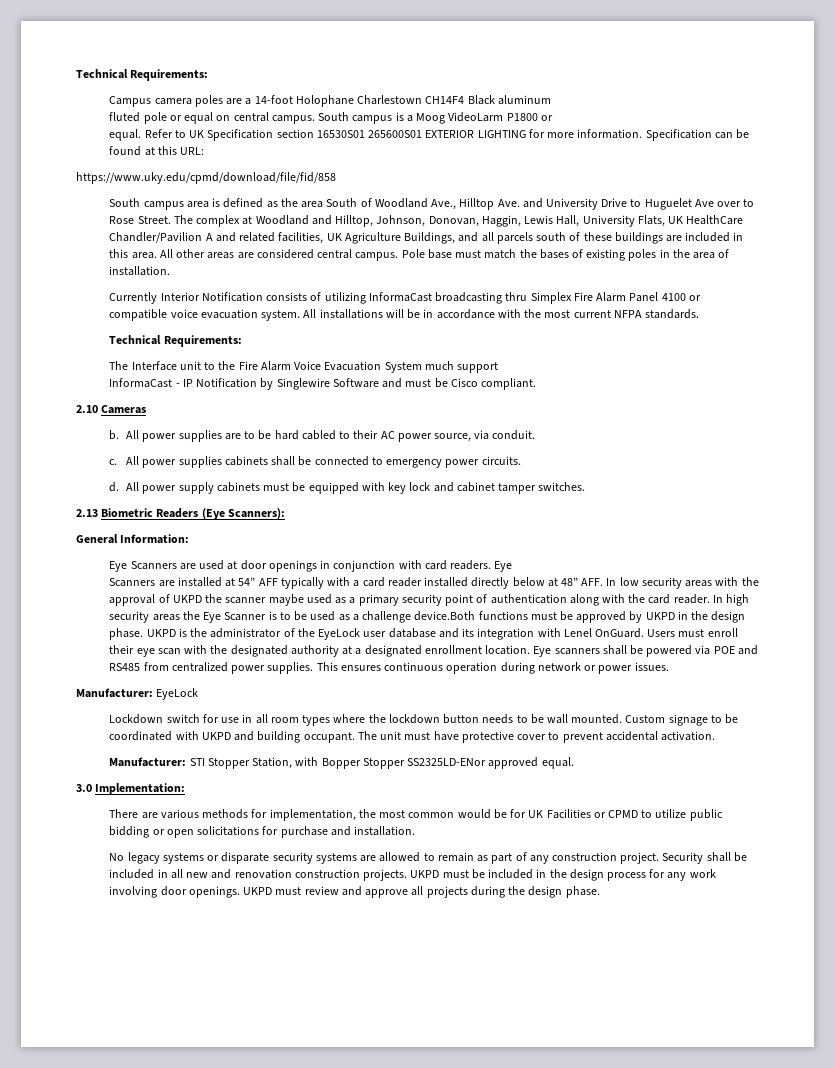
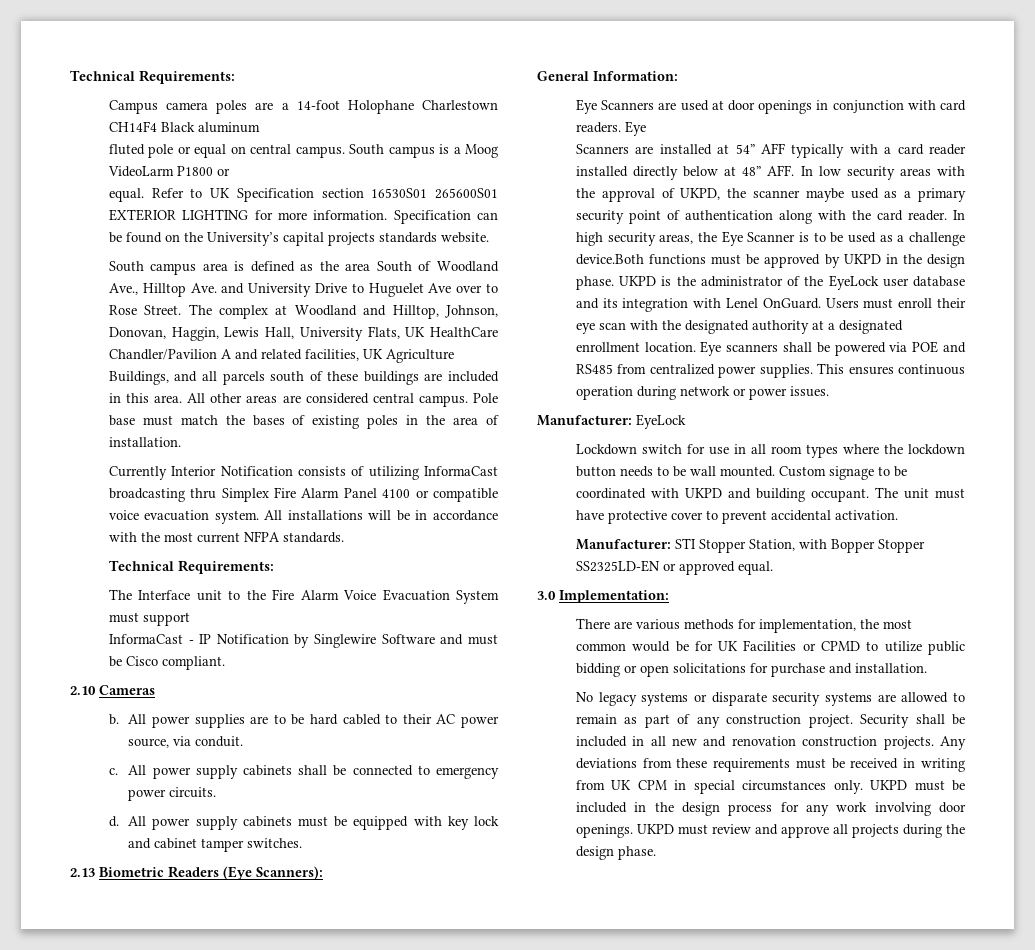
- Specification can be found at this URL:
- https://www.uky.edu/cpmd/download/file/fid/858
+ Specification can be found on the University’s capital projects standards website.
- The Interface unit to the Fire Alarm Voice Evacuation System much support
+ The Interface unit to the Fire Alarm Voice Evacuation System must support
- All power supplies cabinets shall be connected to emergency power circuits.
+ All power supply cabinets shall be connected to emergency power circuits.
- Scanners are installed at 54” AFF typically with a card reader installed directly below at 48” AFF. In low security areas with the approval of UKPD the scanner maybe used as a primary security point of authentication along with the card reader.
+ Scanners are installed at 54” AFF typically with a card reader installed directly below at 48” AFF. In low security areas with the approval of UKPD, the scanner maybe used as a primary security point of authentication along with the card reader.
- In high security areas the Eye Scanner is to be used as a challenge device.Both functions must be approved by UKPD in the design phase.
+ In high security areas, the Eye Scanner is to be used as a challenge device.Both functions must be approved by UKPD in the design phase.
- Manufacturer: STI Stopper Station, with Bopper Stopper SS2325LD-ENor approved equal.
+ Manufacturer: STI Stopper Station, with Bopper Stopper SS2325LD-EN or approved equal.
+ Any deviations from these requirements must be received in writing from UK CPM in special circumstances only.

